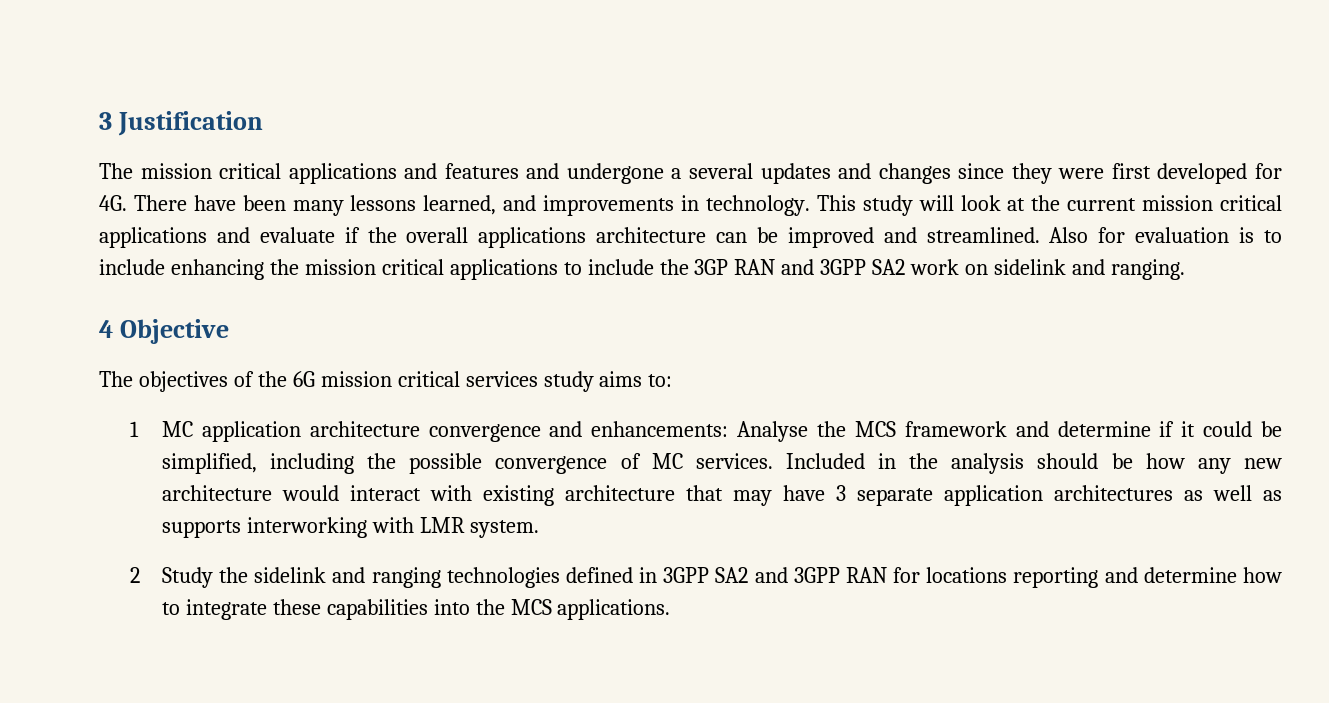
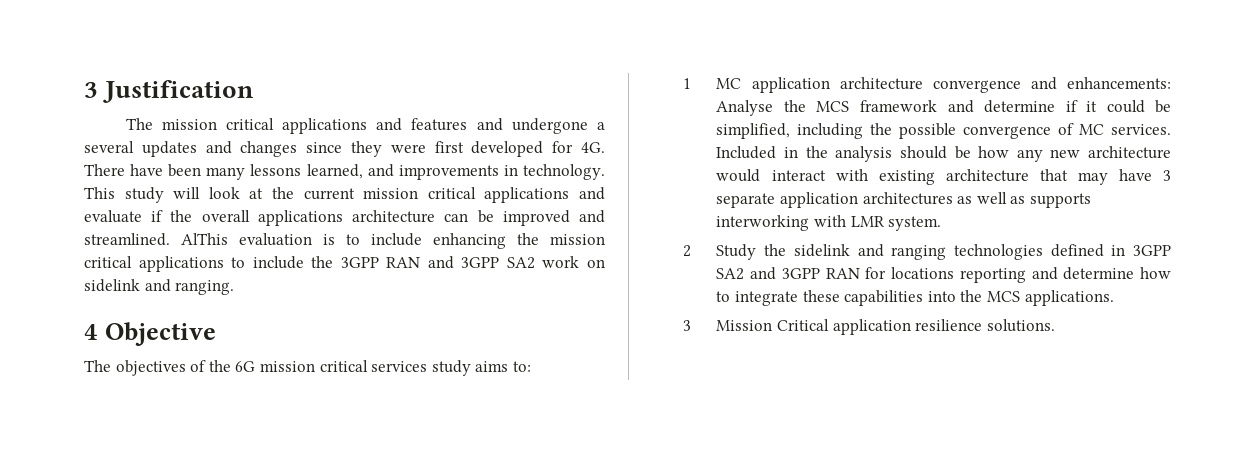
- Also for evaluation is to include enhancing the mission critical applications to include the 3GP RAN and 3GPP SA2 work on sidelink and ranging.
+ AlThis evaluation is to include enhancing the mission critical applications to include the 3GPP RAN and 3GPP SA2 work on sidelink and ranging.
+ 3 Mission Critical application resilience solutions.

